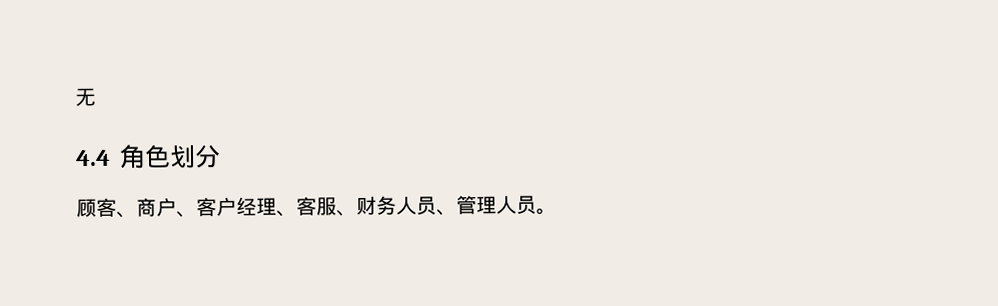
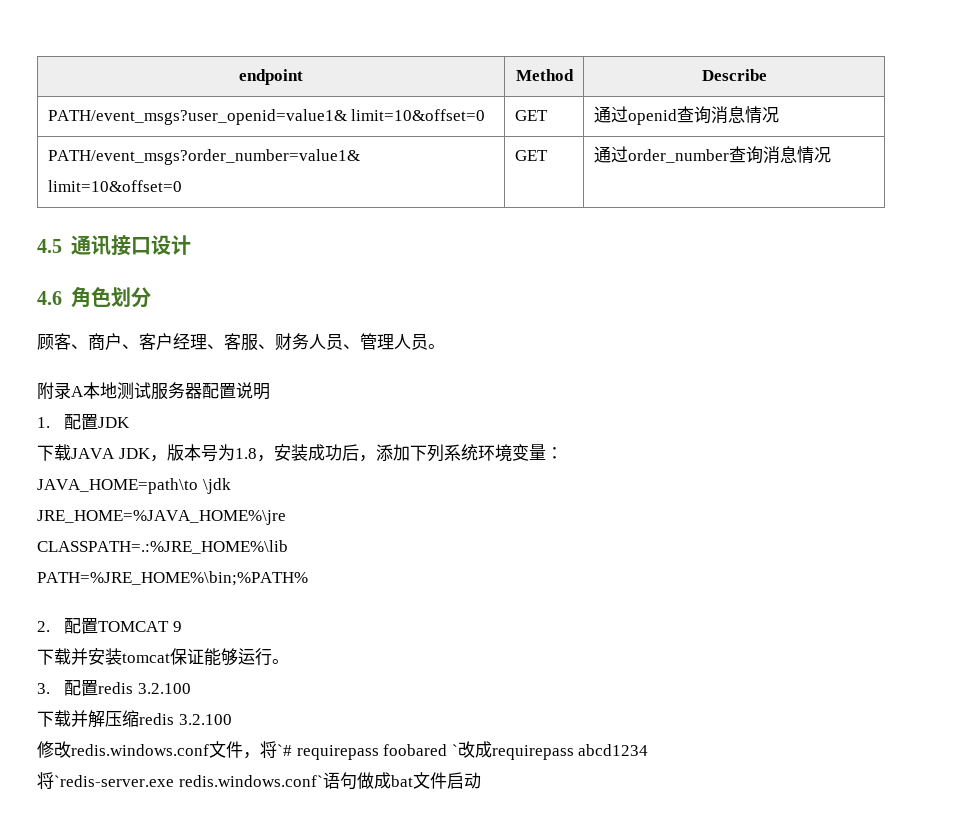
- 无
- 4.4角色划分
+ endpoint | Method | Describe
+ PATH/event_msgs?user_openid=value1& limit=10&offset=0 | GET | 通过openid查询消息情况
+ PATH/event_msgs?order_number=value1& limit=10&offset=0 | GET | 通过order_number查询消息情况
+ 4.5通讯接口设计
+ 4.6角色划分
+ 附录A本地测试服务器配置说明
+ 1.配置JDK
+ 下载JAVA JDK，版本号为1.8，安装成功后，添加下列系统环境变量：
+ JAVA_HOME=path\to \jdk
+ JRE_HOME=%JAVA_HOME%\jre
+ CLASSPATH=.:%JRE_HOME%\lib
+ PATH=%JRE_HOME%\bin;%PATH%
+ 2.配置TOMCAT 9
+ 下载并安装tomcat保证能够运行。
+ 3.配置redis 3.2.100
+ 下载并解压缩redis 3.2.100
+ 修改redis.windows.conf文件，将`# requirepass foobared `改成requirepass abcd1234
+ 将`redis-server.exe redis.windows.conf`语句做成bat文件启动

